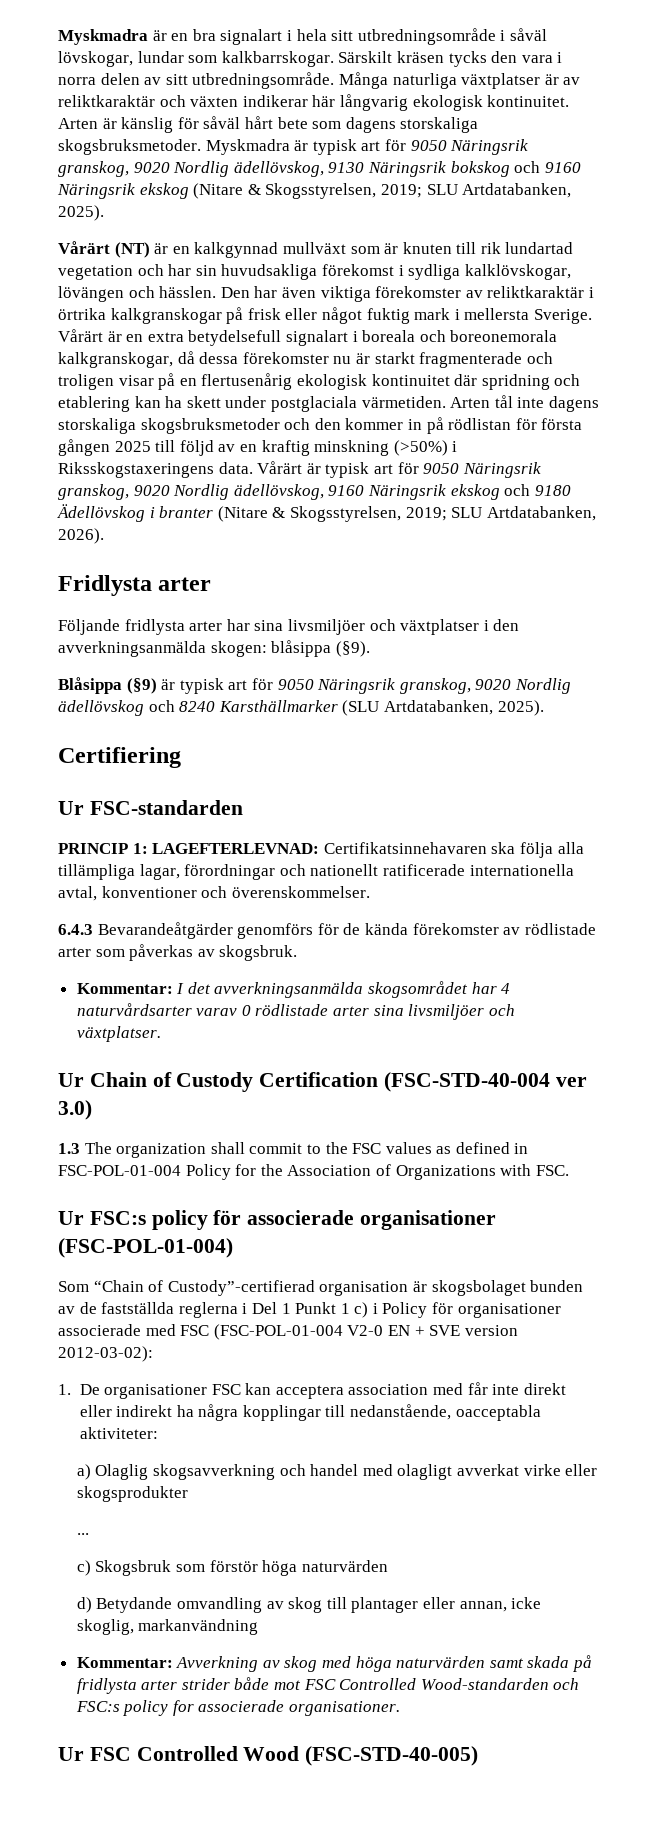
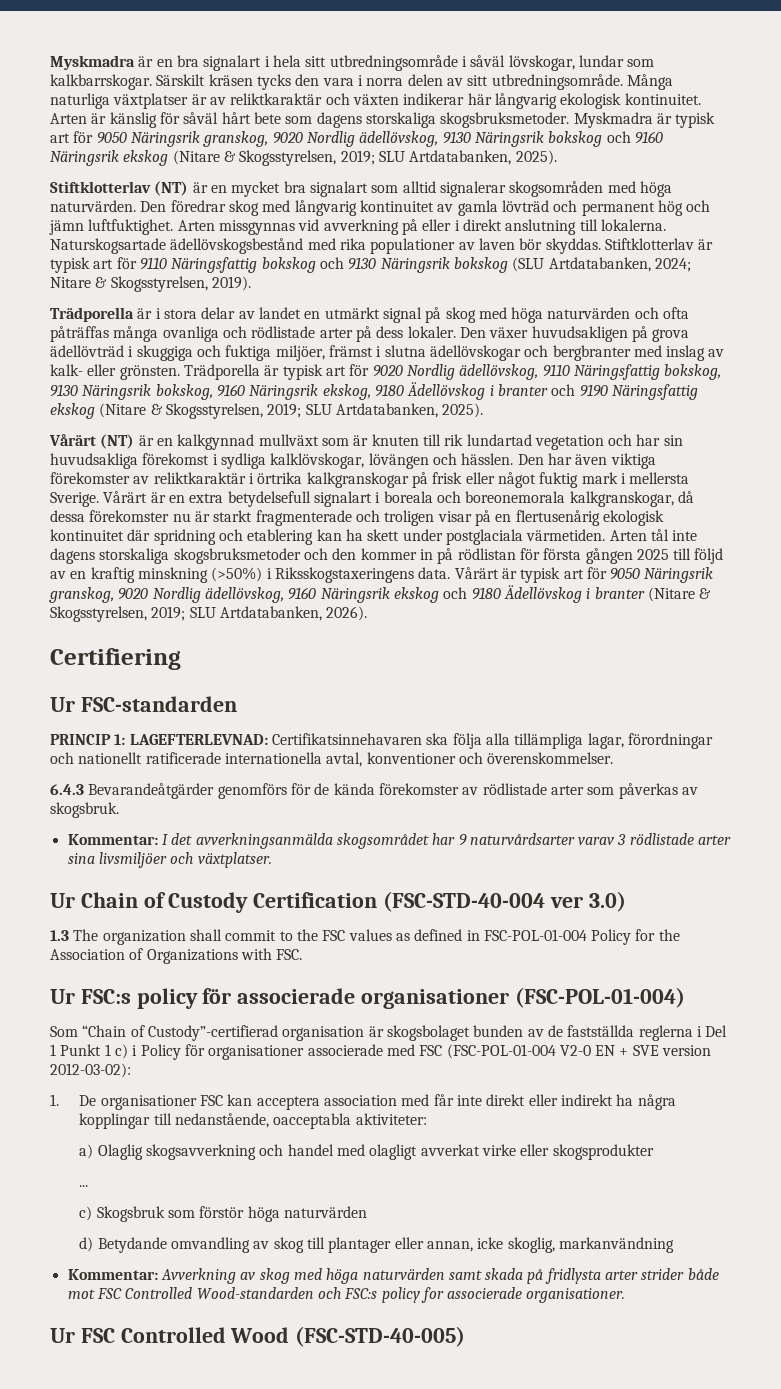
+ Stiftklotterlav (NT) är en mycket bra signalart som alltid signalerar skogsområden med höga naturvärden. Den föredrar skog med långvarig kontinuitet av gamla lövträd och permanent hög och jämn luftfuktighet. Arten missgynnas vid avverkning på eller i direkt anslutning till lokalerna. Naturskogsartade ädellövskogsbestånd med rika populationer av laven bör skyddas. Stiftklotterlav är typisk art för 9110 Näringsfattig bokskog och 9130 Näringsrik bokskog (SLU Artdatabanken, 2024; Nitare & Skogsstyrelsen, 2019).
+ Trädporella är i stora delar av landet en utmärkt signal på skog med höga naturvärden och ofta påträffas många ovanliga och rödlistade arter på dess lokaler. Den växer huvudsakligen på grova ädellövträd i skuggiga och fuktiga miljöer, främst i slutna ädellövskogar och bergbranter med inslag av kalk- eller grönsten. Trädporella är typisk art för 9020 Nordlig ädellövskog, 9110 Näringsfattig bokskog, 9130 Näringsrik bokskog, 9160 Näringsrik ekskog, 9180 Ädellövskog i branter och 9190 Näringsfattig ekskog (Nitare & Skogsstyrelsen, 2019; SLU Artdatabanken, 2025).
- Fridlysta arter
- Följande fridlysta arter har sina livsmiljöer och växtplatser i den avverkningsanmälda skogen: blåsippa (§9).
- Blåsippa (§9) är typisk art för 9050 Näringsrik granskog, 9020 Nordlig ädellövskog och 8240 Karsthällmarker (SLU Artdatabanken, 2025).
- Kommentar: I det avverkningsanmälda skogsområdet har 4 naturvårdsarter varav 0 rödlistade arter sina livsmiljöer och växtplatser.
+ Kommentar: I det avverkningsanmälda skogsområdet har 9 naturvårdsarter varav 3 rödlistade arter sina livsmiljöer och växtplatser.

